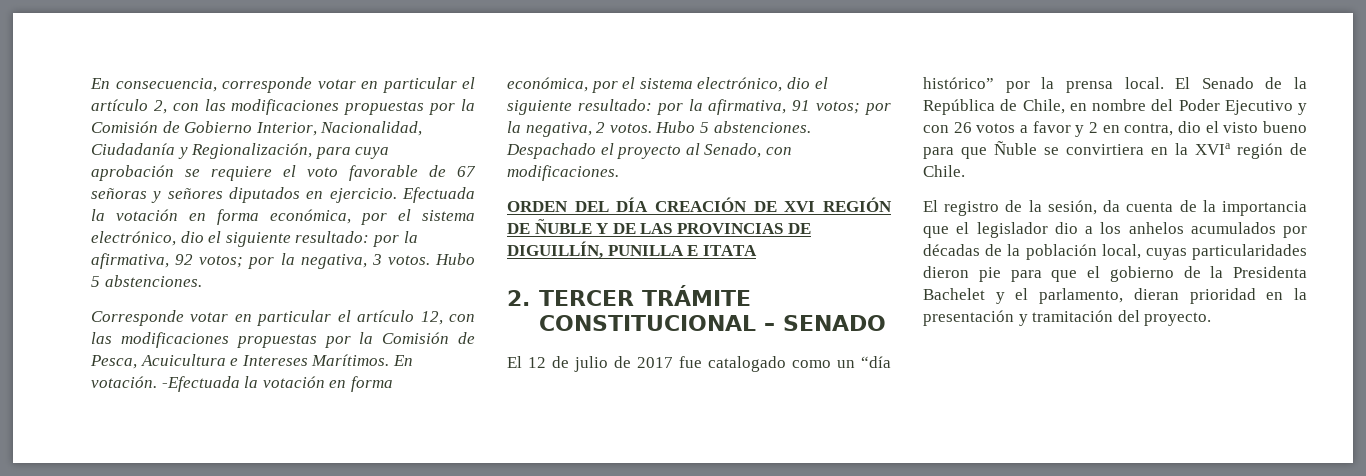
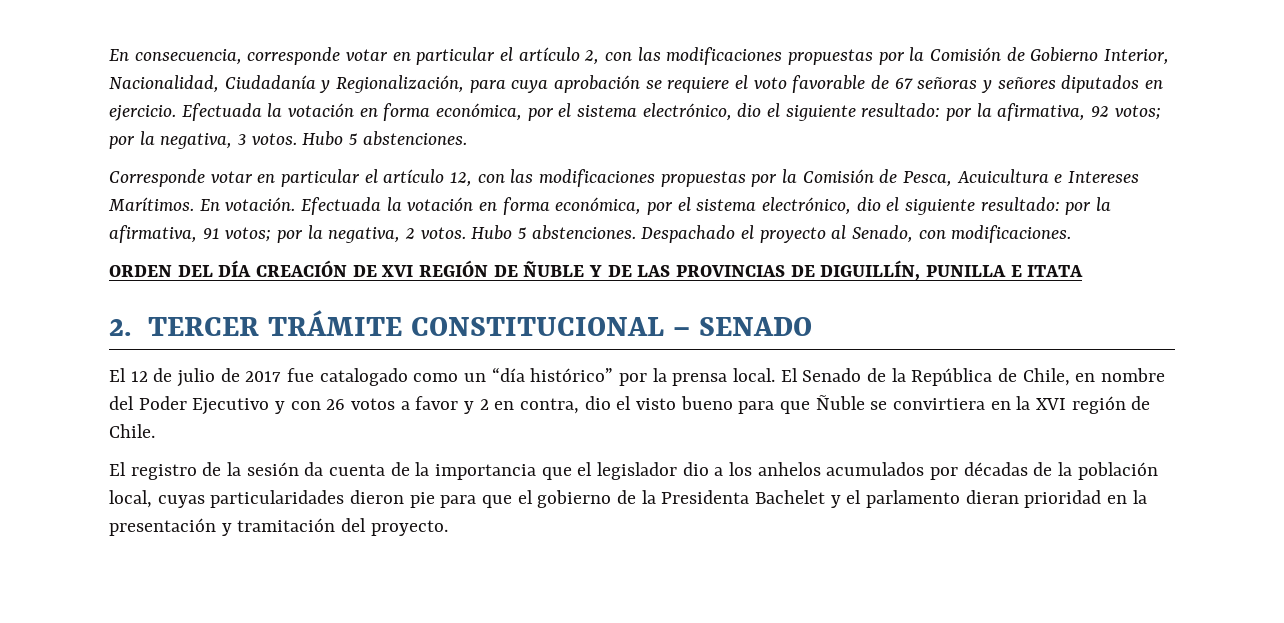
- -Efectuada la votación en forma económica, por el sistema electrónico, dio el siguiente resultado: por la afirmativa, 91 votos; por la negativa, 2 votos.
+ Efectuada la votación en forma económica, por el sistema electrónico, dio el siguiente resultado: por la afirmativa, 91 votos; por la negativa, 2 votos.
- El Senado de la República de Chile, en nombre del Poder Ejecutivo y con 26 votos a favor y 2 en contra, dio el visto bueno para que Ñuble se convirtiera en la XVIa región de Chile.
+ El Senado de la República de Chile, en nombre del Poder Ejecutivo y con 26 votos a favor y 2 en contra, dio el visto bueno para que Ñuble se convirtiera en la XVI región de Chile.
- El registro de la sesión, da cuenta de la importancia que el legislador dio a los anhelos acumulados por décadas de la población local, cuyas particularidades dieron pie para que el gobierno de la Presidenta Bachelet y el parlamento, dieran prioridad en la presentación y tramitación del proyecto.
+ El registro de la sesión da cuenta de la importancia que el legislador dio a los anhelos acumulados por décadas de la población local, cuyas particularidades dieron pie para que el gobierno de la Presidenta Bachelet y el parlamento dieran prioridad en la presentación y tramitación del proyecto.

